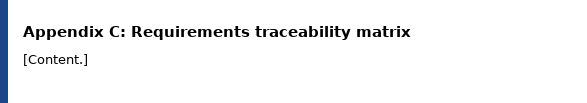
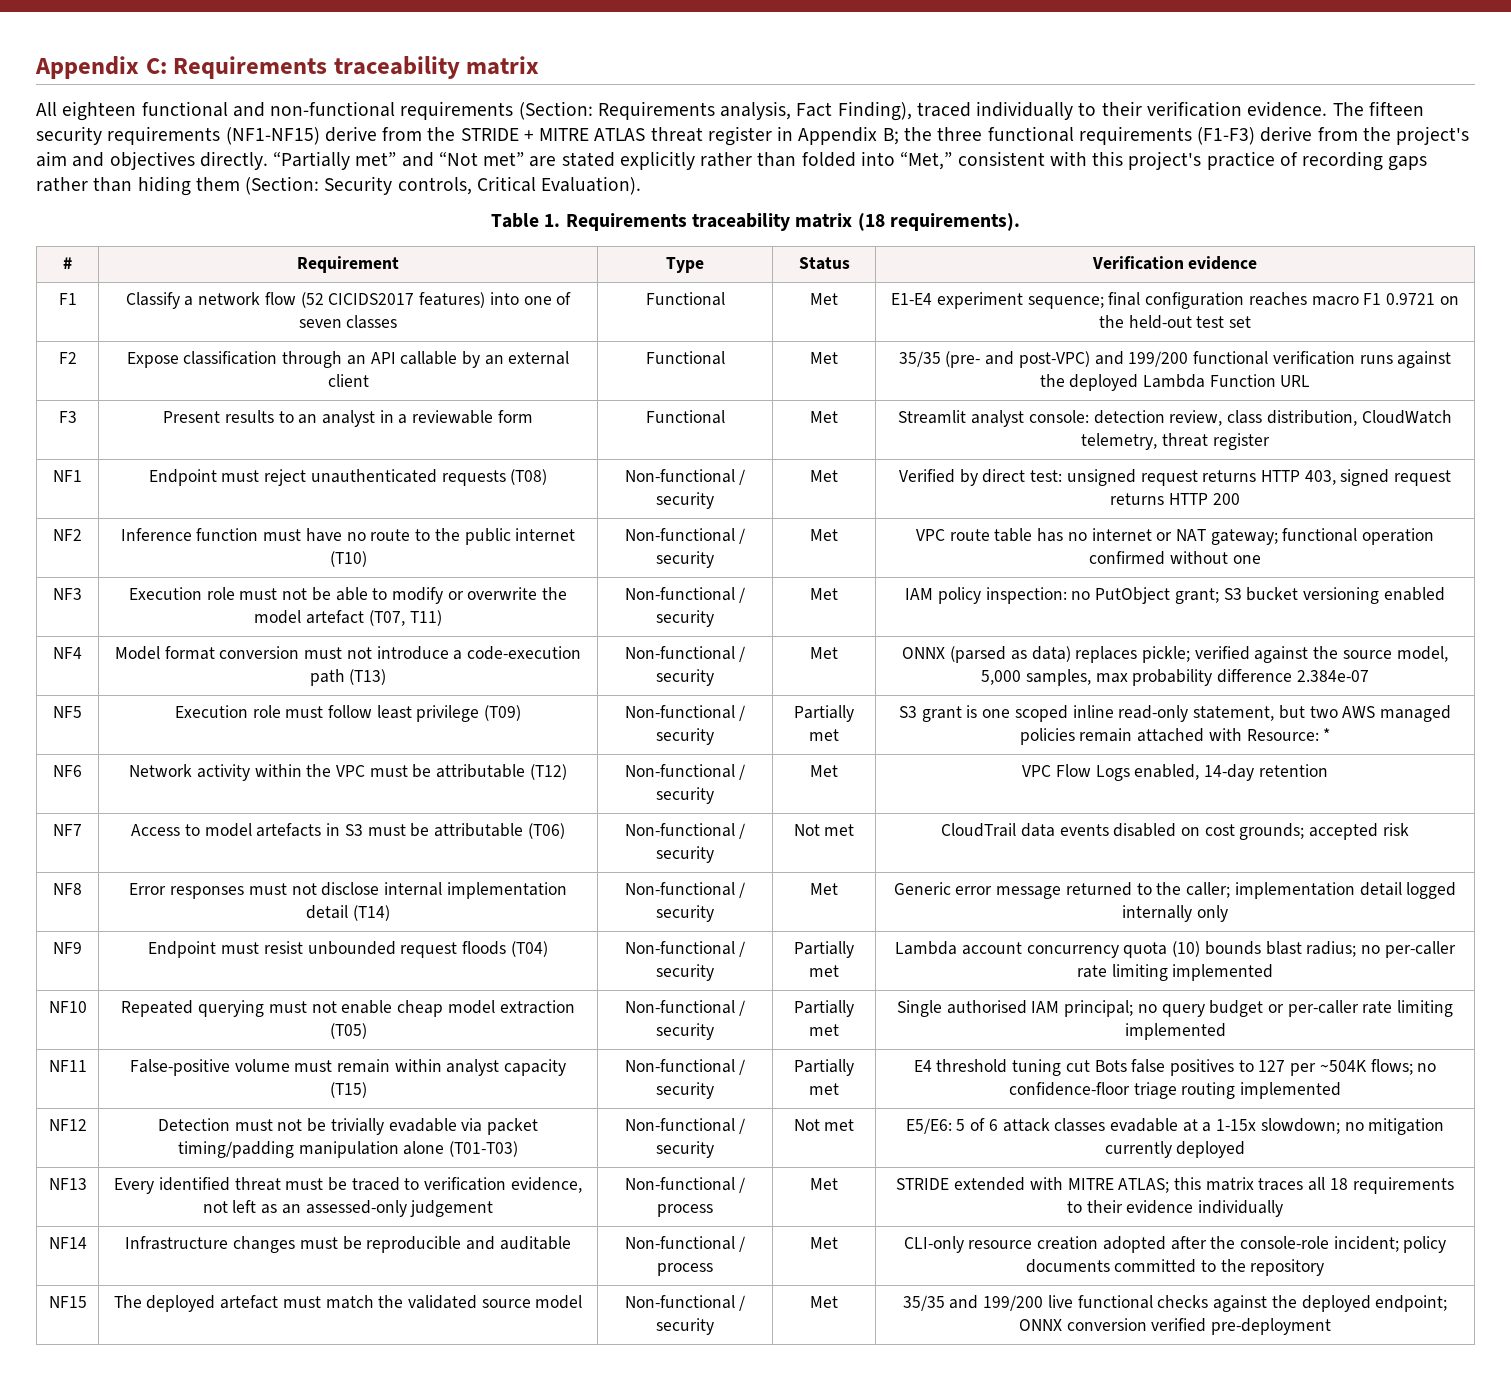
- [Content.]
+ All eighteen functional and non-functional requirements (Section: Requirements analysis, Fact Finding), traced individually to their verification evidence. The fifteen security requirements (NF1-NF15) derive from the STRIDE + MITRE ATLAS threat register in Appendix B; the three functional requirements (F1-F3) derive from the project's aim and objectives directly. “Partially met” and “Not met” are stated explicitly rather than folded into “Met,” consistent with this project's practice of recording gaps rather than hiding them (Section: Security controls, Critical Evaluation).
+ Table 1. Requirements traceability matrix (18 requirements).
+ # | Requirement | Type | Status | Verification evidence
+ F1 | Classify a network flow (52 CICIDS2017 features) into one of seven classes | Functional | Met | E1-E4 experiment sequence; final configuration reaches macro F1 0.9721 on the held-out test set
+ F2 | Expose classification through an API callable by an external client | Functional | Met | 35/35 (pre- and post-VPC) and 199/200 functional verification runs against the deployed Lambda Function URL
+ F3 | Present results to an analyst in a reviewable form | Functional | Met | Streamlit analyst console: detection review, class distribution, CloudWatch telemetry, threat register
+ NF1 | Endpoint must reject unauthenticated requests (T08) | Non-functional / security | Met | Verified by direct test: unsigned request returns HTTP 403, signed request returns HTTP 200
+ NF2 | Inference function must have no route to the public internet (T10) | Non-functional / security | Met | VPC route table has no internet or NAT gateway; functional operation confirmed without one
+ NF3 | Execution role must not be able to modify or overwrite the model artefact (T07, T11) | Non-functional / security | Met | IAM policy inspection: no PutObject grant; S3 bucket versioning enabled
+ NF4 | Model format conversion must not introduce a code-execution path (T13) | Non-functional / security | Met | ONNX (parsed as data) replaces pickle; verified against the source model, 5,000 samples, max probability difference 2.384e-07
+ NF5 | Execution role must follow least privilege (T09) | Non-functional / security | Partially met | S3 grant is one scoped inline read-only statement, but two AWS managed policies remain attached with Resource: *
+ NF6 | Network activity within the VPC must be attributable (T12) | Non-functional / security | Met | VPC Flow Logs enabled, 14-day retention
+ NF7 | Access to model artefacts in S3 must be attributable (T06) | Non-functional / security | Not met | CloudTrail data events disabled on cost grounds; accepted risk
+ NF8 | Error responses must not disclose internal implementation detail (T14) | Non-functional / security | Met | Generic error message returned to the caller; implementation detail logged internally only
+ NF9 | Endpoint must resist unbounded request floods (T04) | Non-functional / security | Partially met | Lambda account concurrency quota (10) bounds blast radius; no per-caller rate limiting implemented
+ NF10 | Repeated querying must not enable cheap model extraction (T05) | Non-functional / security | Partially met | Single authorised IAM principal; no query budget or per-caller rate limiting implemented
+ NF11 | False-positive volume must remain within analyst capacity (T15) | Non-functional / security | Partially met | E4 threshold tuning cut Bots false positives to 127 per ~504K flows; no confidence-floor triage routing implemented
+ NF12 | Detection must not be trivially evadable via packet timing/padding manipulation alone (T01-T03) | Non-functional / security | Not met | E5/E6: 5 of 6 attack classes evadable at a 1-15x slowdown; no mitigation currently deployed
+ NF13 | Every identified threat must be traced to verification evidence, not left as an assessed-only judgement | Non-functional / process | Met | STRIDE extended with MITRE ATLAS; this matrix traces all 18 requirements to their evidence individually
+ NF14 | Infrastructure changes must be reproducible and auditable | Non-functional / process | Met | CLI-only resource creation adopted after the console-role incident; policy documents committed to the repository
+ NF15 | The deployed artefact must match the validated source model | Non-functional / security | Met | 35/35 and 199/200 live functional checks against the deployed endpoint; ONNX conversion verified pre-deployment

